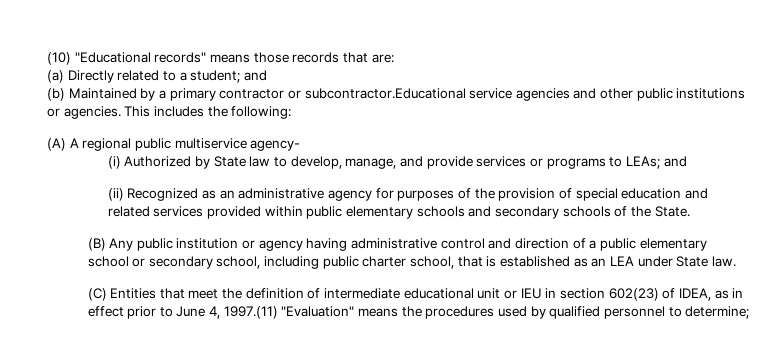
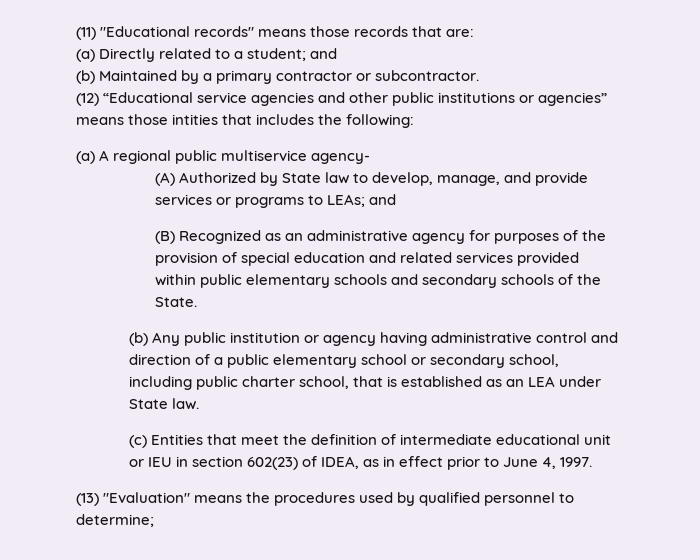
- (10) "Educational records" means those records that are:
+ (11) "Educational records" means those records that are:
- (b) Maintained by a primary contractor or subcontractor.Educational service agencies and other public institutions or agencies. This includes the following:
+ (b) Maintained by a primary contractor or subcontractor.
+ (12) “Educational service agencies and other public institutions or agencies” means those intities that includes the following:
- (A) A regional public multiservice agency-
+ (a) A regional public multiservice agency-
- (i) Authorized by State law to develop, manage, and provide services or programs to LEAs; and
+ (A) Authorized by State law to develop, manage, and provide services or programs to LEAs; and
- (ii) Recognized as an administrative agency for purposes of the provision of special education and related services provided within public elementary schools and secondary schools of the State.
+ (B) Recognized as an administrative agency for purposes of the provision of special education and related services provided within public elementary schools and secondary schools of the State.
- (B) Any public institution or agency having administrative control and direction of a public elementary school or secondary school, including public charter school, that is established as an LEA under State law.
+ (b) Any public institution or agency having administrative control and direction of a public elementary school or secondary school, including public charter school, that is established as an LEA under State law.
- (C) Entities that meet the definition of intermediate educational unit or IEU in section 602(23) of IDEA, as in effect prior to June 4, 1997.(11) "Evaluation" means the procedures used by qualified personnel to determine;
+ (c) Entities that meet the definition of intermediate educational unit or IEU in section 602(23) of IDEA, as in effect prior to June 4, 1997.
+ (13) "Evaluation" means the procedures used by qualified personnel to determine;

